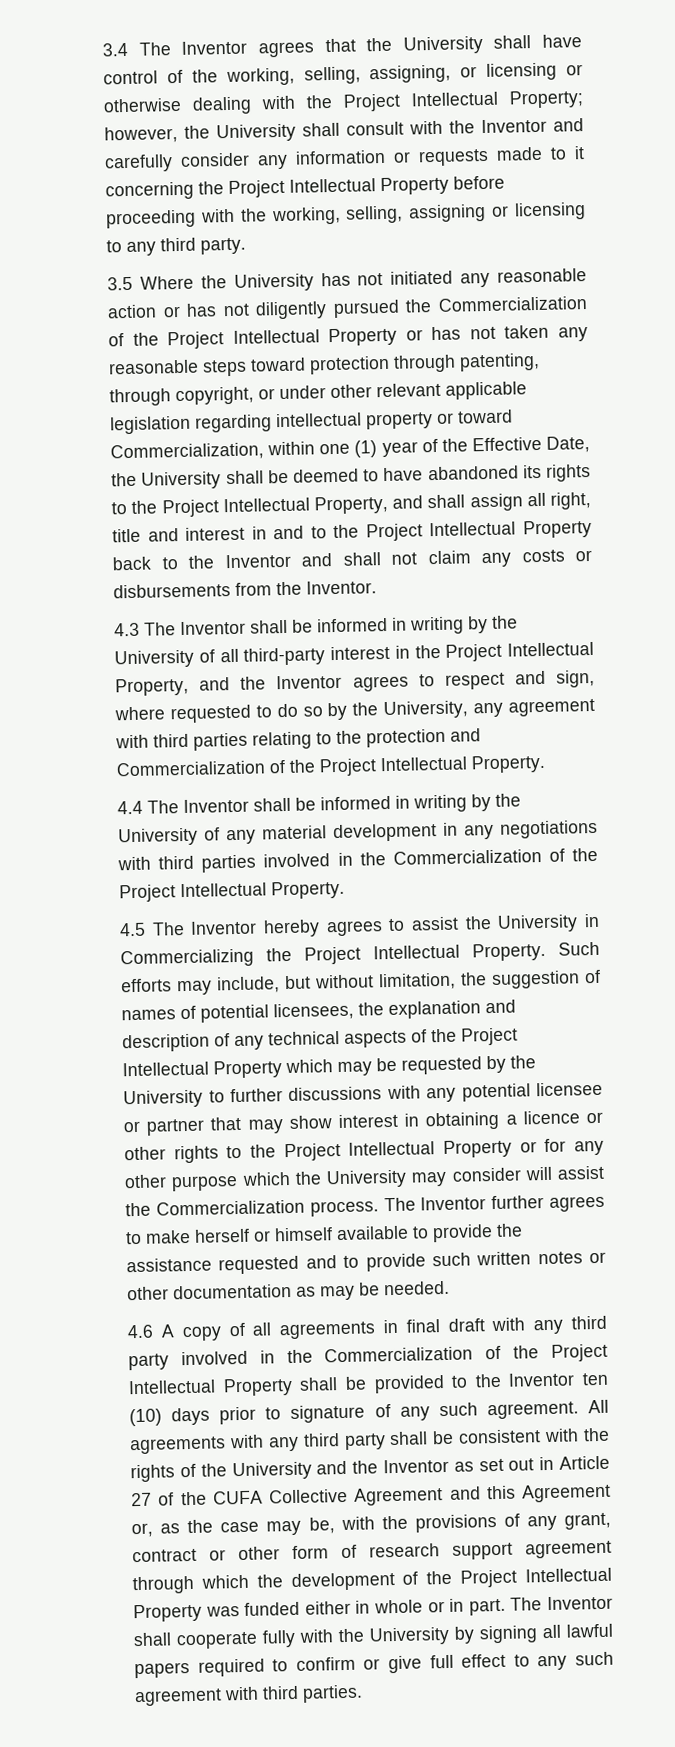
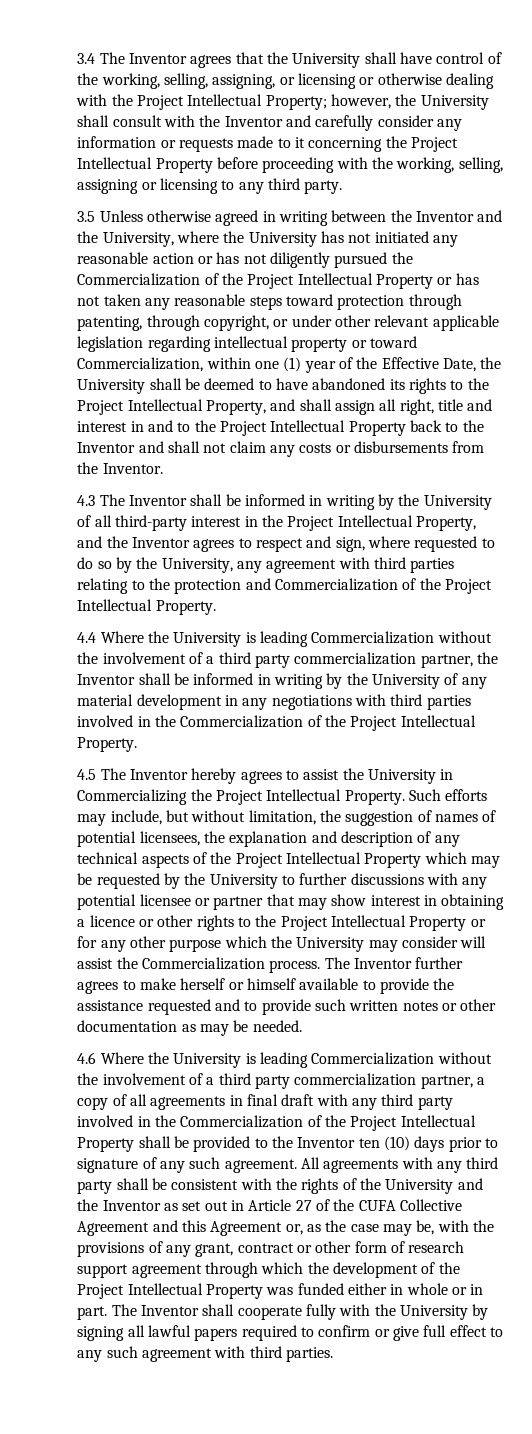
- 3.5 Where the University has not initiated any reasonable action or has not diligently pursued the Commercialization of the Project Intellectual Property or has not taken any reasonable steps toward protection through patenting, through copyright, or under other relevant applicable legislation regarding intellectual property or toward Commercialization, within one (1) year of the Effective Date, the University shall be deemed to have abandoned its rights to the Project Intellectual Property, and shall assign all right, title and interest in and to the Project Intellectual Property back to the Inventor and shall not claim any costs or disbursements from the Inventor.
+ 3.5 Unless otherwise agreed in writing between the Inventor and the University, where the University has not initiated any reasonable action or has not diligently pursued the Commercialization of the Project Intellectual Property or has not taken any reasonable steps toward protection through patenting, through copyright, or under other relevant applicable legislation regarding intellectual property or toward Commercialization, within one (1) year of the Effective Date, the University shall be deemed to have abandoned its rights to the Project Intellectual Property, and shall assign all right, title and interest in and to the Project Intellectual Property back to the Inventor and shall not claim any costs or disbursements from the Inventor.
- 4.4 The Inventor shall be informed in writing by the University of any material development in any negotiations with third parties involved in the Commercialization of the Project Intellectual Property.
+ 4.4 Where the University is leading Commercialization without the involvement of a third party commercialization partner, the Inventor shall be informed in writing by the University of any material development in any negotiations with third parties involved in the Commercialization of the Project Intellectual Property.
- 4.6 A copy of all agreements in final draft with any third party involved in the Commercialization of the Project Intellectual Property shall be provided to the Inventor ten (10) days prior to signature of any such agreement.
+ 4.6 Where the University is leading Commercialization without the involvement of a third party commercialization partner, a copy of all agreements in final draft with any third party involved in the Commercialization of the Project Intellectual Property shall be provided to the Inventor ten (10) days prior to signature of any such agreement.

